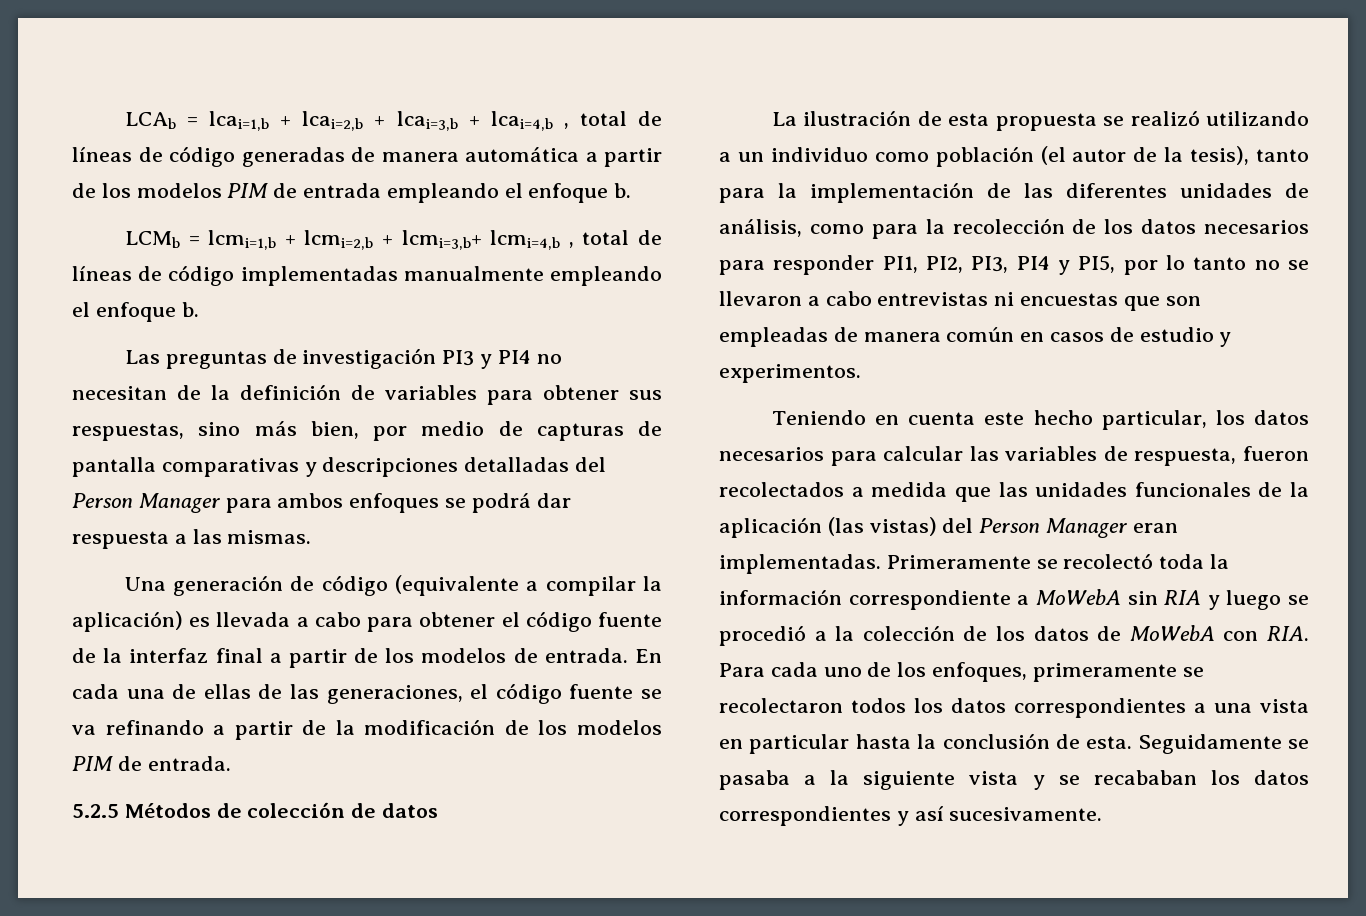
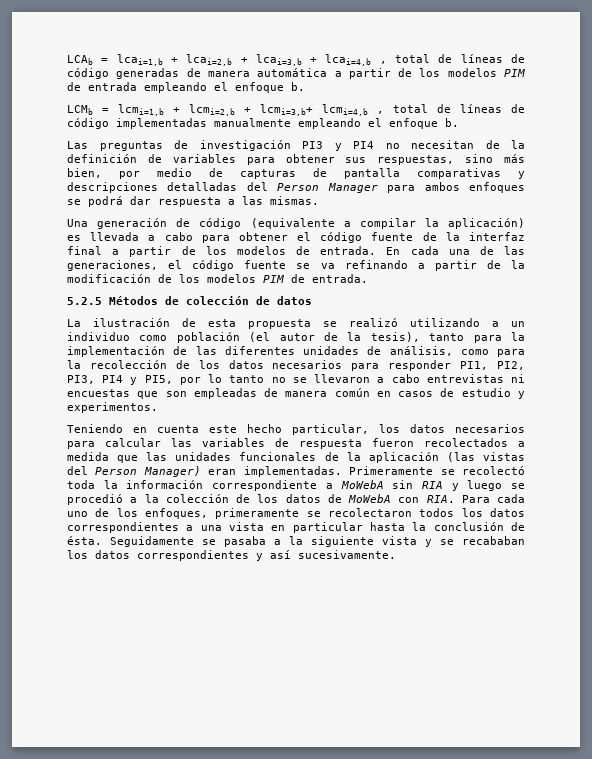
- En cada una de ellas de las generaciones, el código fuente se va refinando a partir de la modificación de los modelos PIM de entrada.
+ En cada una de las generaciones, el código fuente se va refinando a partir de la modificación de los modelos PIM de entrada.
- Teniendo en cuenta este hecho particular, los datos necesarios para calcular las variables de respuesta, fueron recolectados a medida que las unidades funcionales de la aplicación (las vistas) del Person Manager eran implementadas.
+ Teniendo en cuenta este hecho particular, los datos necesarios para calcular las variables de respuesta fueron recolectados a medida que las unidades funcionales de la aplicación (las vistas del Person Manager) eran implementadas.
- Primeramente se recolectó toda la información correspondiente a MoWebA sin RIA y luego se procedió a la colección de los datos de MoWebA con RIA. Para cada uno de los enfoques, primeramente se recolectaron todos los datos correspondientes a una vista en particular hasta la conclusión de esta.
+ Primeramente se recolectó toda la información correspondiente a MoWebA sin RIA y luego se procedió a la colección de los datos de MoWebA con RIA. Para cada uno de los enfoques, primeramente se recolectaron todos los datos correspondientes a una vista en particular hasta la conclusión de ésta.

